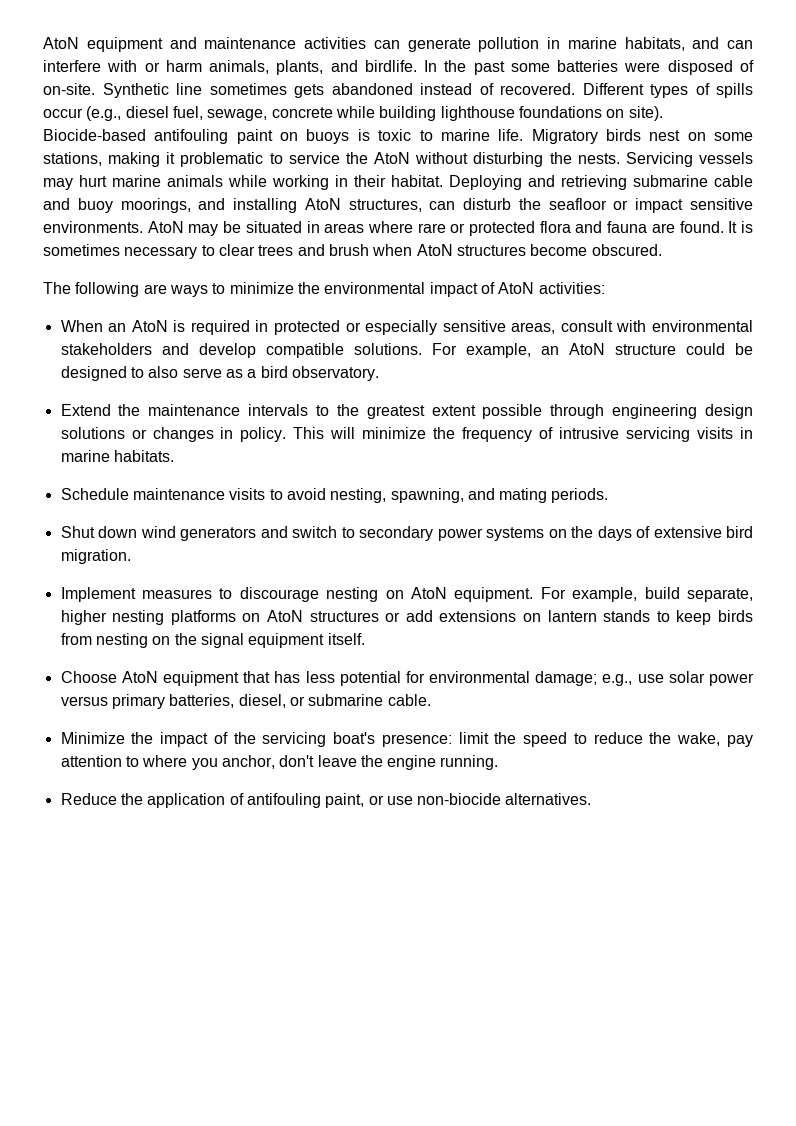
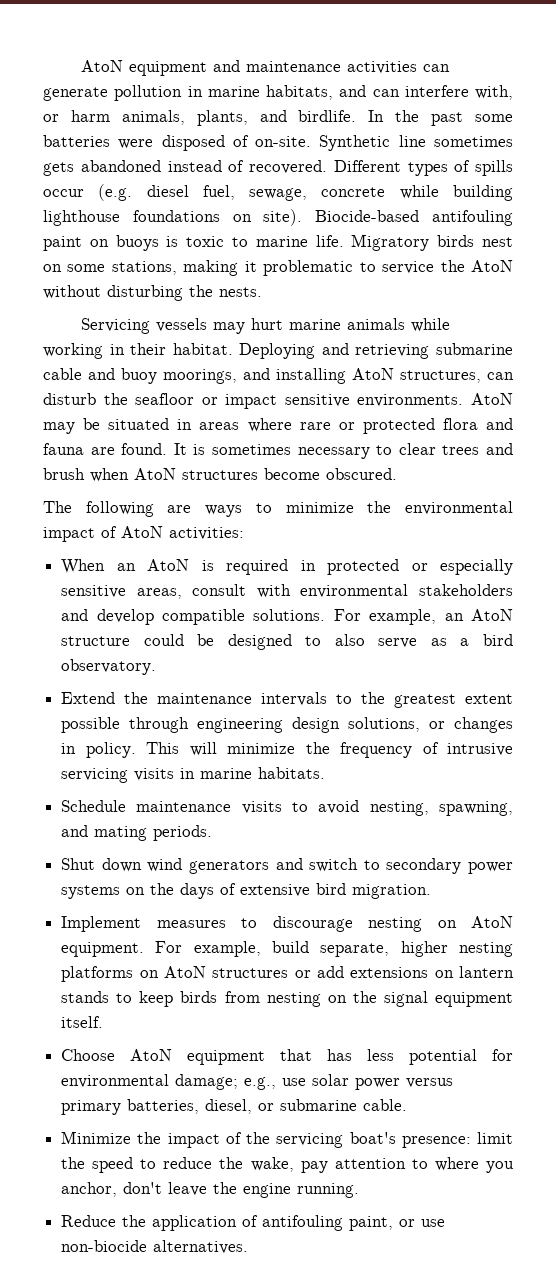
- AtoN equipment and maintenance activities can generate pollution in marine habitats, and can interfere with or harm animals, plants, and birdlife.
+ AtoN equipment and maintenance activities can generate pollution in marine habitats, and can interfere with, or harm animals, plants, and birdlife.
- Different types of spills occur (e.g., diesel fuel, sewage, concrete while building lighthouse foundations on site).
+ Different types of spills occur (e.g. diesel fuel, sewage, concrete while building lighthouse foundations on site).
- Migratory birds nest on some stations, making it problematic to service the AtoN without disturbing the nests. Servicing vessels may hurt marine animals while working in their habitat.
+ Migratory birds nest on some stations, making it problematic to service the AtoN without disturbing the nests.
+ Servicing vessels may hurt marine animals while working in their habitat.
- Extend the maintenance intervals to the greatest extent possible through engineering design solutions or changes in policy.
+ Extend the maintenance intervals to the greatest extent possible through engineering design solutions, or changes in policy.

